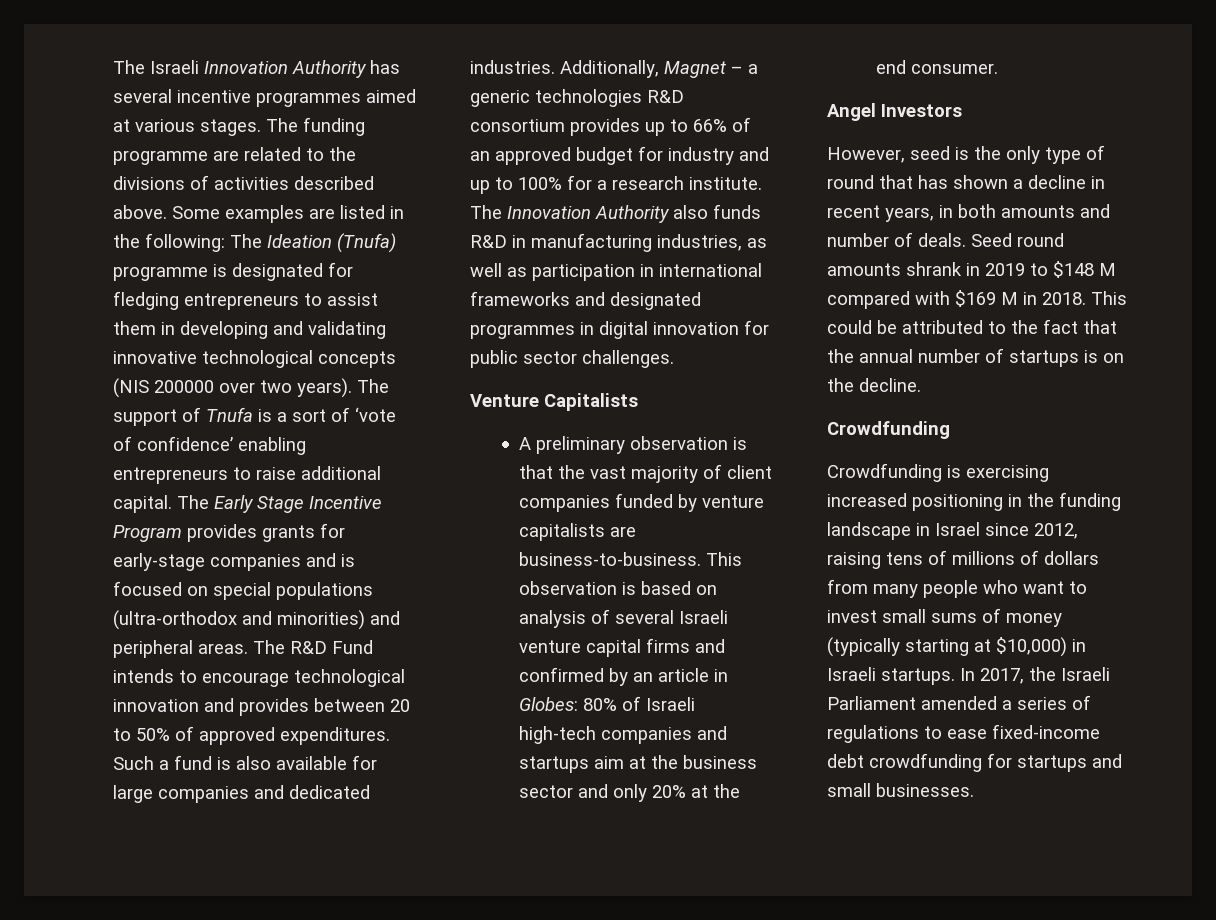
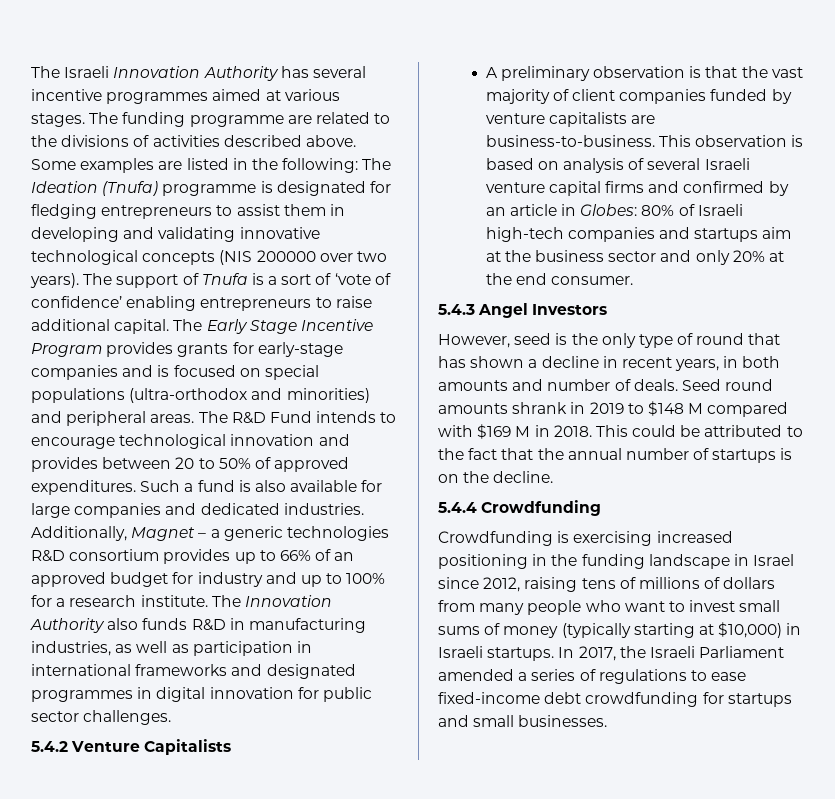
- Venture Capitalists
+ 5.4.2 Venture Capitalists
- Angel Investors
+ 5.4.3 Angel Investors
  This could be attributed to the fact that the annual number of startups is on the decline.
- Crowdfunding
+ 5.4.4 Crowdfunding

